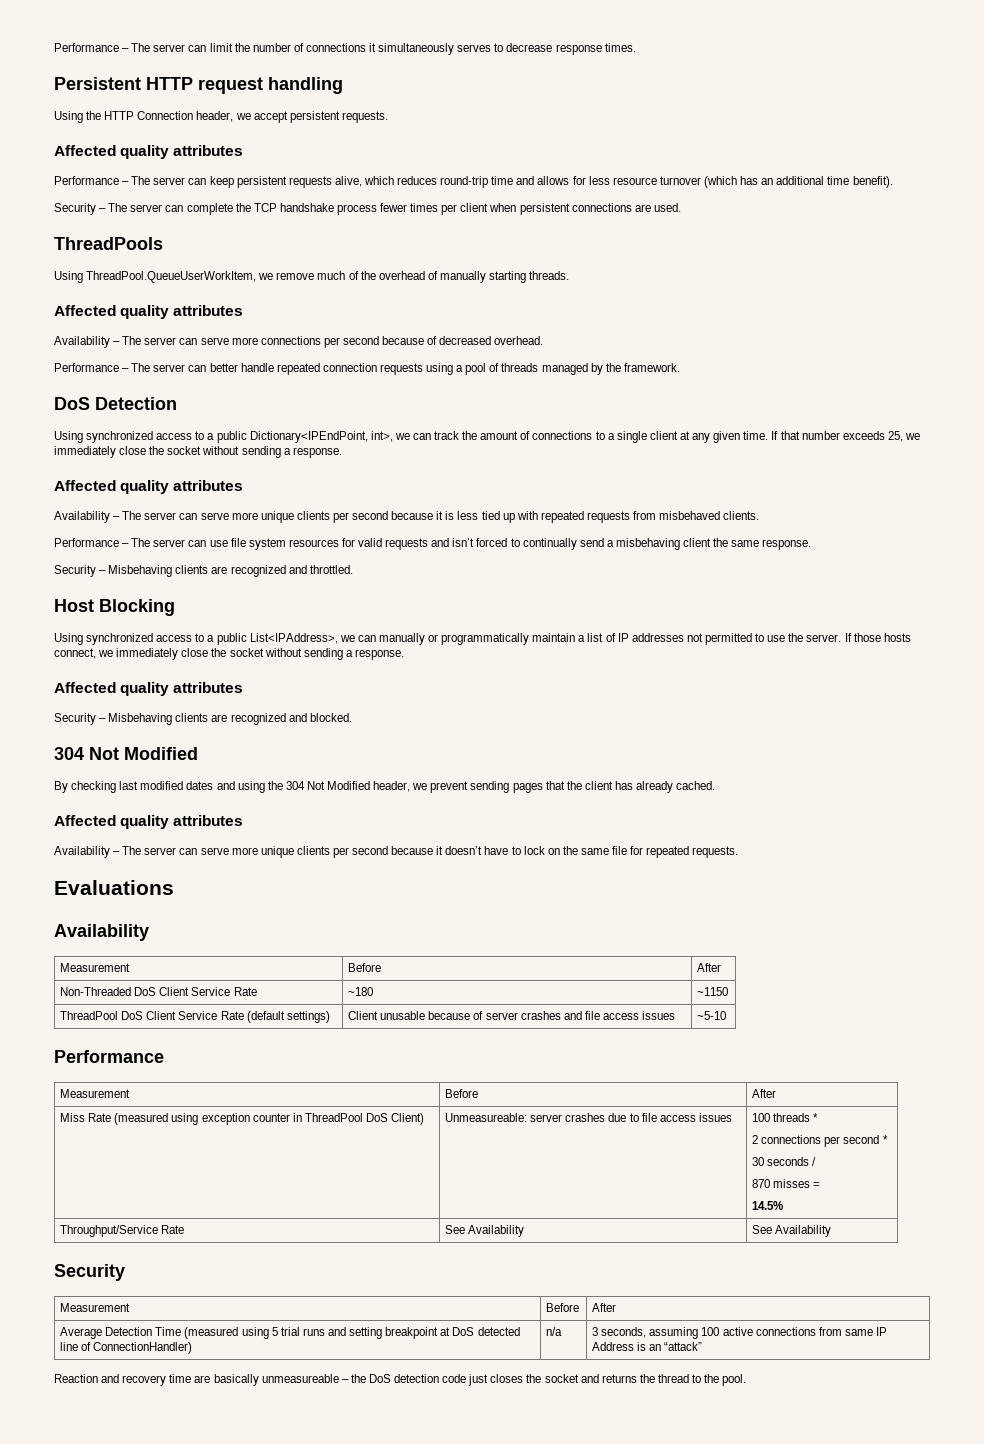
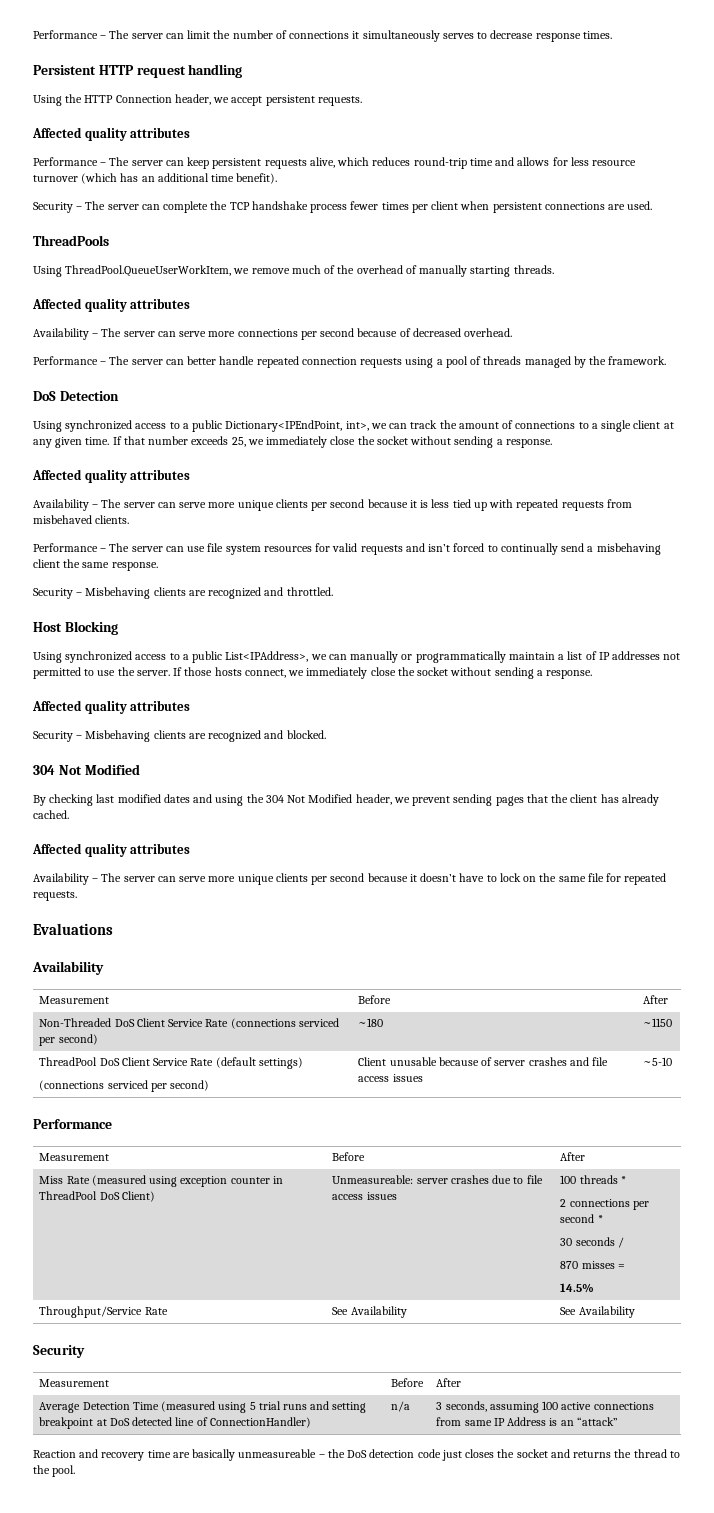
- Non-Threaded DoS Client Service Rate | ~180 | ~1150
+ Non-Threaded DoS Client Service Rate (connections serviced per second) | ~180 | ~1150
- ThreadPool DoS Client Service Rate (default settings) | Client unusable because of server crashes and file access issues | ~5-10
+ ThreadPool DoS Client Service Rate (default settings)
+ (connections serviced per second) | Client unusable because of server crashes and file access issues | ~5-10

